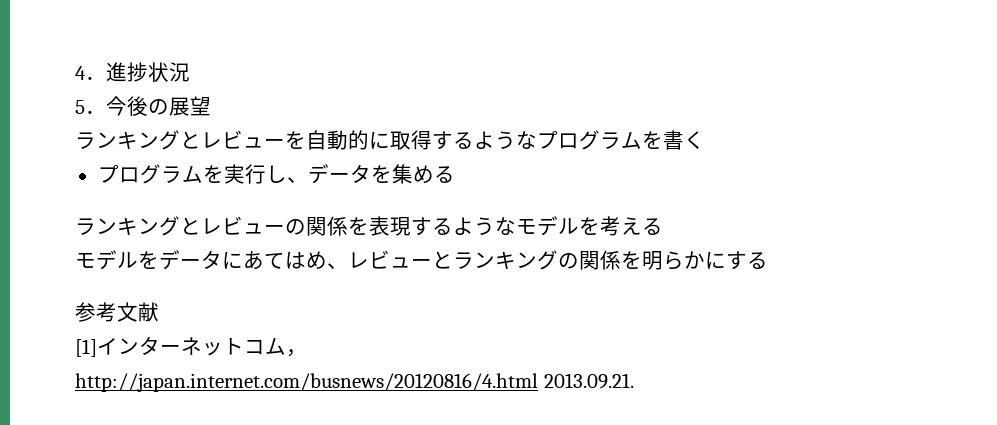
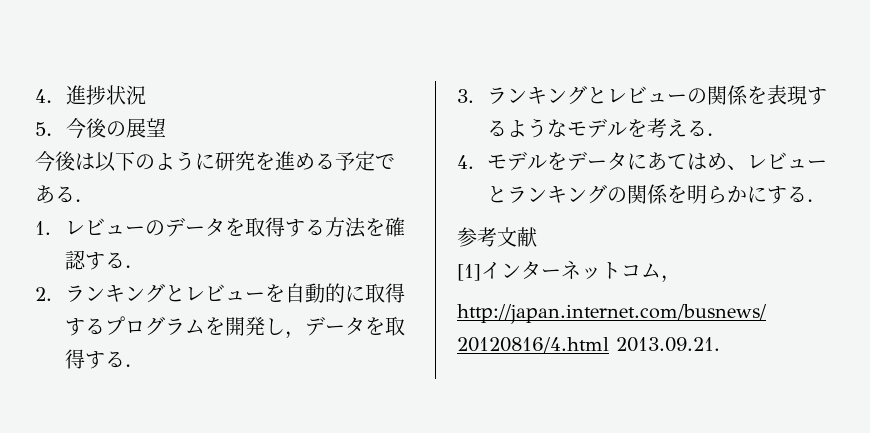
- ランキングとレビューを自動的に取得するようなプログラムを書く
- プログラムを実行し、データを集める
- ランキングとレビューの関係を表現するようなモデルを考える
- モデルをデータにあてはめ、レビューとランキングの関係を明らかにする
+ 今後は以下のように研究を進める予定である．
+ 1.レビューのデータを取得する方法を確認する．
+ 2.ランキングとレビューを自動的に取得するプログラムを開発し，データを取得する．
+ 3.ランキングとレビューの関係を表現するようなモデルを考える．
+ 4.モデルをデータにあてはめ、レビューとランキングの関係を明らかにする．

